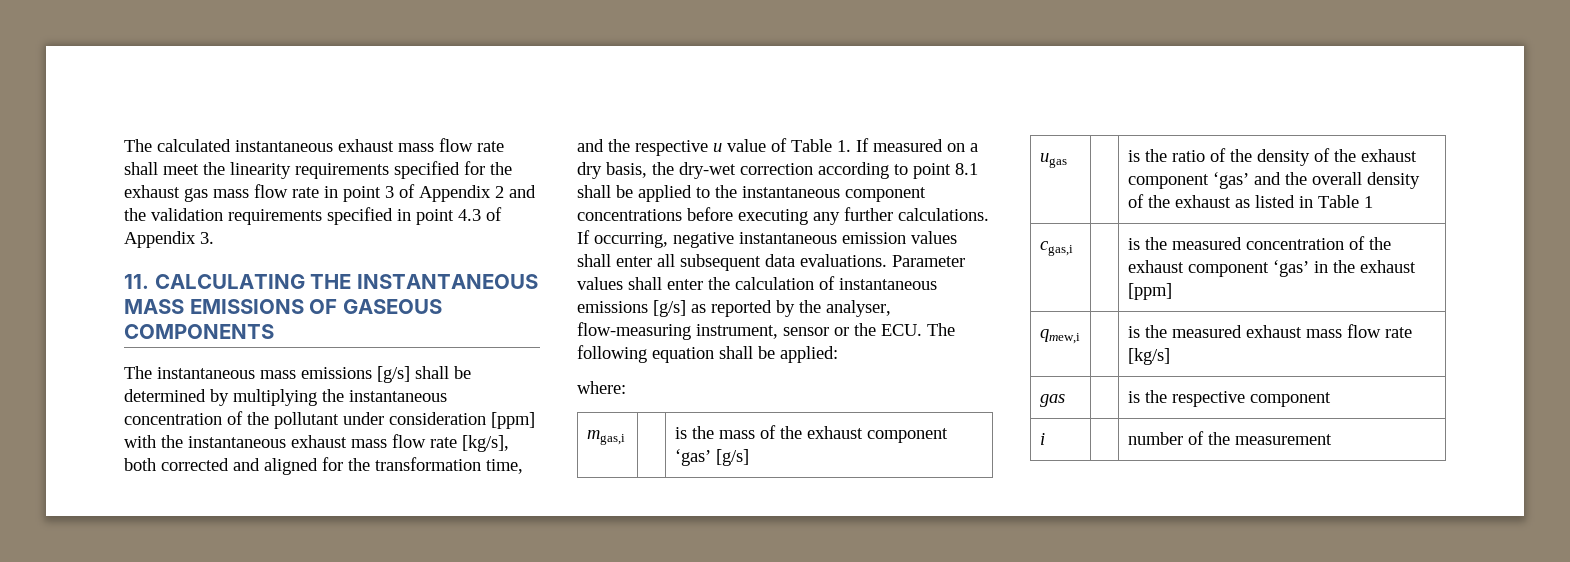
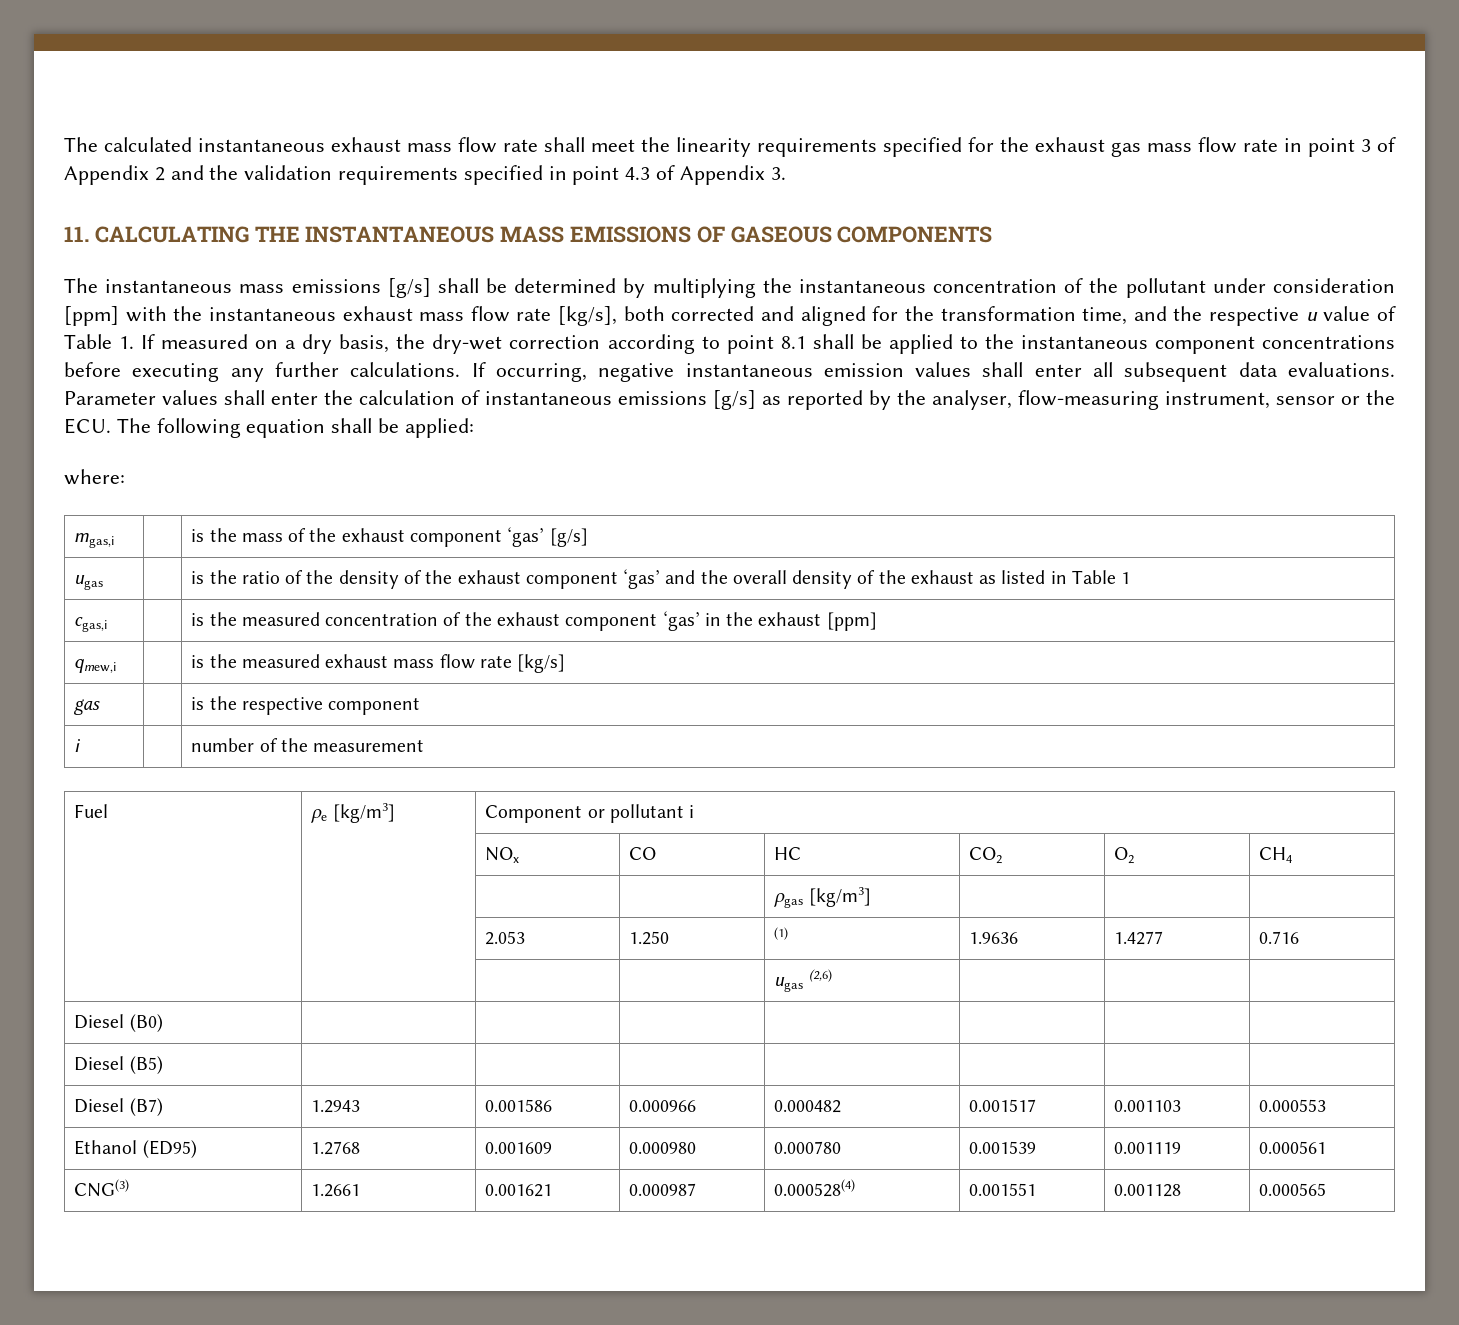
+ Fuel | ρe [kg/m3] | Component or pollutant i
+ | | NOx | CO | HC | CO2 | O2 | CH4
+ | | | | ρgas [kg/m3] | | |
+ | | 2.053 | 1.250 | (1) | 1.9636 | 1.4277 | 0.716
+ | | | | ugas (2,6) | | |
+ Diesel (B0) | | | | | | |
+ Diesel (B5) | | | | | | |
+ Diesel (B7) | 1.2943 | 0.001586 | 0.000966 | 0.000482 | 0.001517 | 0.001103 | 0.000553
+ Ethanol (ED95) | 1.2768 | 0.001609 | 0.000980 | 0.000780 | 0.001539 | 0.001119 | 0.000561
+ CNG(3) | 1.2661 | 0.001621 | 0.000987 | 0.000528(4) | 0.001551 | 0.001128 | 0.000565

